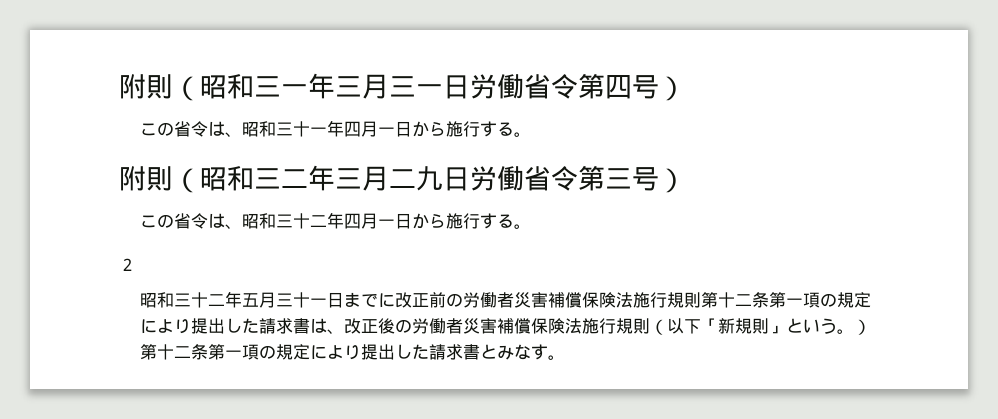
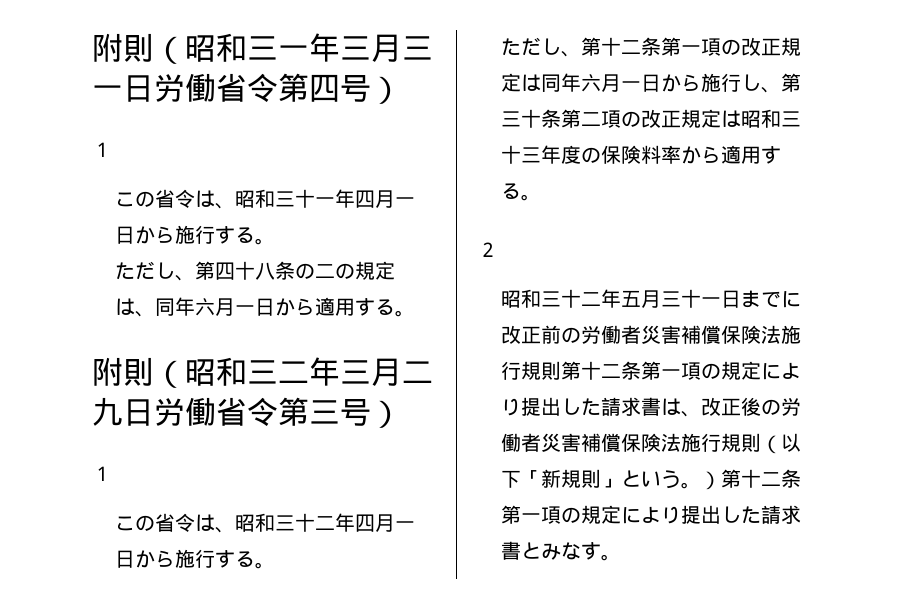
  附則（昭和三一年三月三一日労働省令第四号）
+ １
+ ただし、第四十八条の二の規定は、同年六月一日から適用する。
  附則（昭和三二年三月二九日労働省令第三号）
+ １
+ ただし、第十二条第一項の改正規定は同年六月一日から施行し、第三十条第二項の改正規定は昭和三十三年度の保険料率から適用する。

